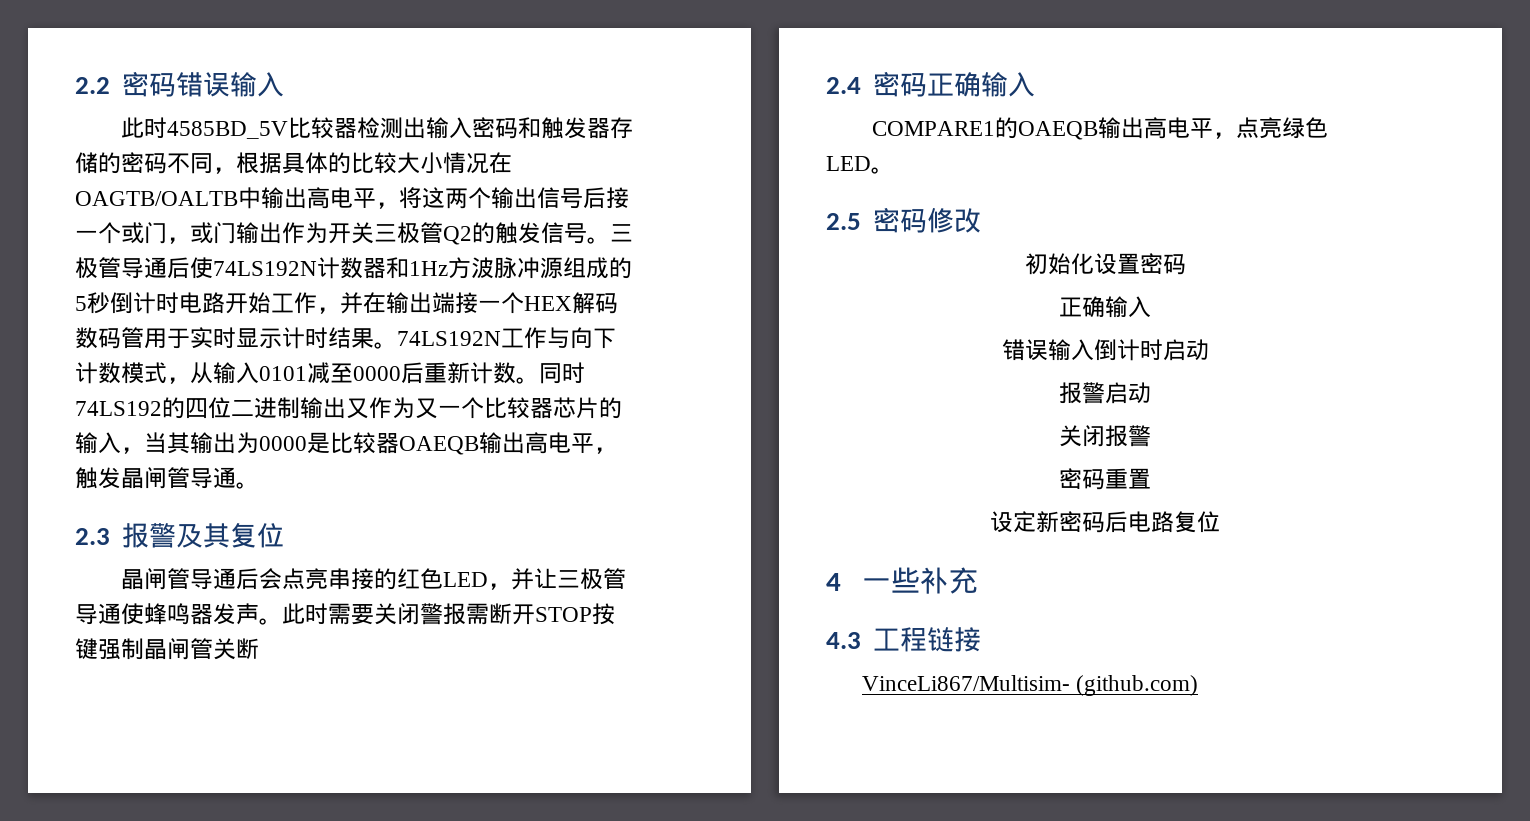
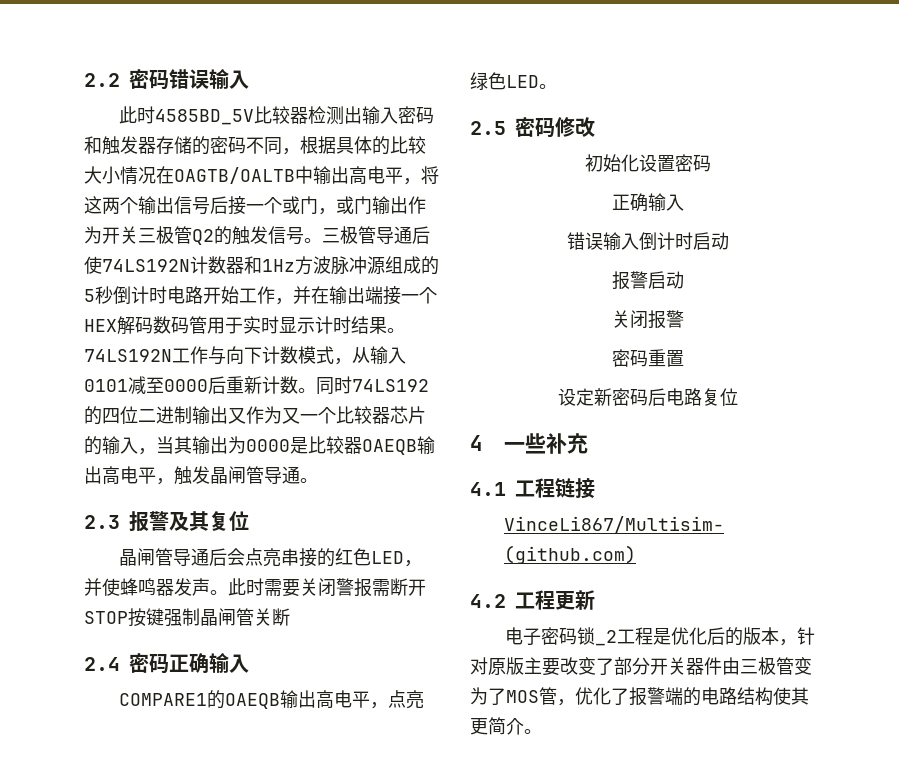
- 晶闸管导通后会点亮串接的红色LED，并让三极管导通使蜂鸣器发声。
+ 晶闸管导通后会点亮串接的红色LED，并使蜂鸣器发声。
- 4.3工程链接
+ 4.1工程链接
+ 4.2工程更新
+ 电子密码锁_2工程是优化后的版本，针对原版主要改变了部分开关器件由三极管变为了MOS管，优化了报警端的电路结构使其更简介。

